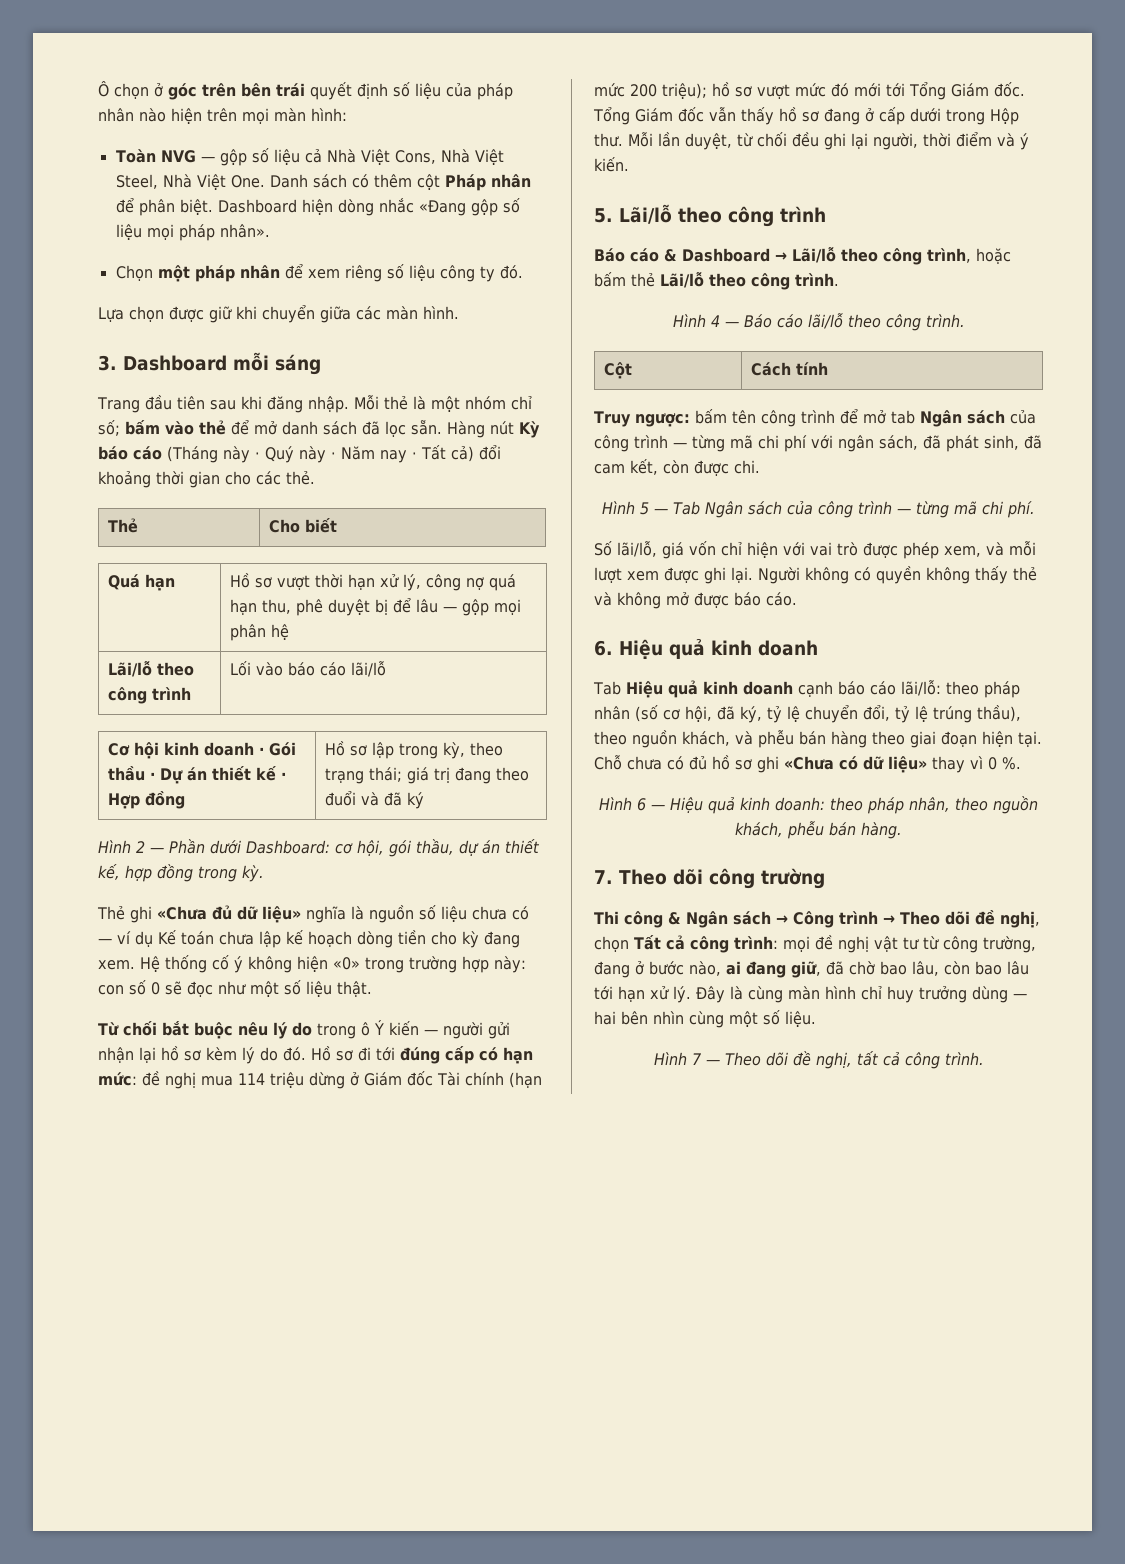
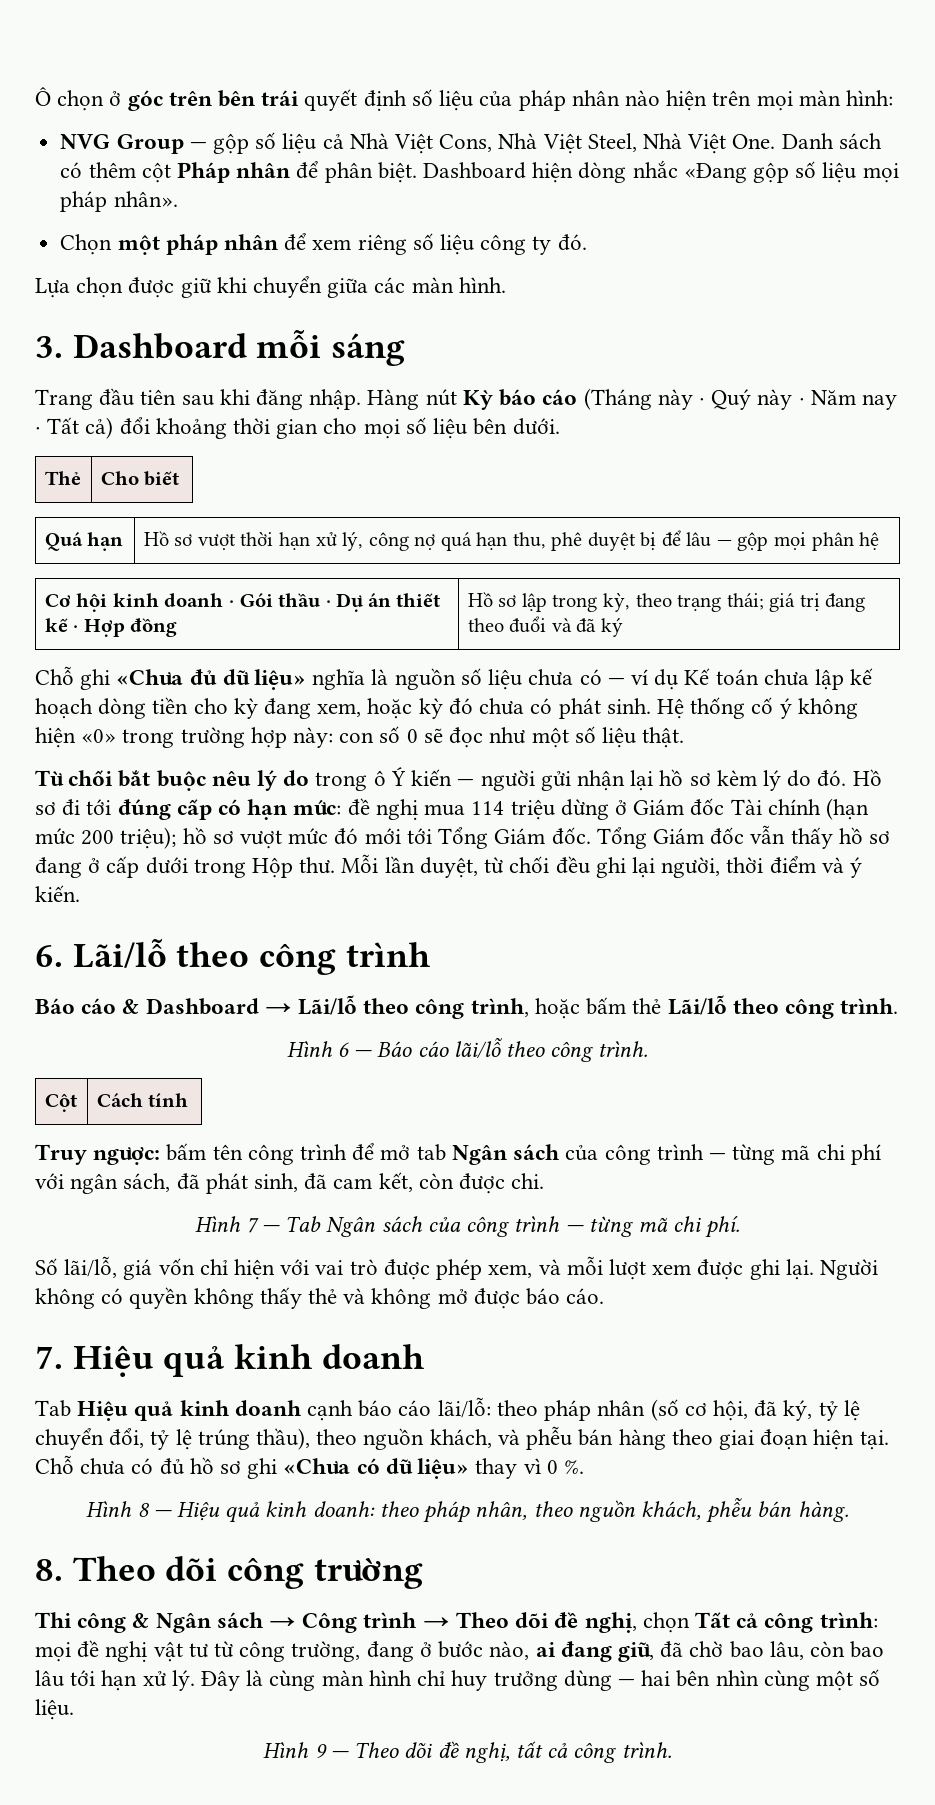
- Toàn NVG — gộp số liệu cả Nhà Việt Cons, Nhà Việt Steel, Nhà Việt One. Danh sách có thêm cột Pháp nhân để phân biệt.
+ NVG Group — gộp số liệu cả Nhà Việt Cons, Nhà Việt Steel, Nhà Việt One. Danh sách có thêm cột Pháp nhân để phân biệt.
- Mỗi thẻ là một nhóm chỉ số; bấm vào thẻ để mở danh sách đã lọc sẵn.
- Hàng nút Kỳ báo cáo (Tháng này · Quý này · Năm nay · Tất cả) đổi khoảng thời gian cho các thẻ.
+ Hàng nút Kỳ báo cáo (Tháng này · Quý này · Năm nay · Tất cả) đổi khoảng thời gian cho mọi số liệu bên dưới.
- Lãi/lỗ theo công trình | Lối vào báo cáo lãi/lỗ
- Hình 2 — Phần dưới Dashboard: cơ hội, gói thầu, dự án thiết kế, hợp đồng trong kỳ.
- Thẻ ghi «Chưa đủ dữ liệu» nghĩa là nguồn số liệu chưa có — ví dụ Kế toán chưa lập kế hoạch dòng tiền cho kỳ đang xem.
+ Chỗ ghi «Chưa đủ dữ liệu» nghĩa là nguồn số liệu chưa có — ví dụ Kế toán chưa lập kế hoạch dòng tiền cho kỳ đang xem, hoặc kỳ đó chưa có phát sinh.
- 5. Lãi/lỗ theo công trình
+ 6. Lãi/lỗ theo công trình
- Hình 4 — Báo cáo lãi/lỗ theo công trình.
+ Hình 6 — Báo cáo lãi/lỗ theo công trình.
- Hình 5 — Tab Ngân sách của công trình — từng mã chi phí.
+ Hình 7 — Tab Ngân sách của công trình — từng mã chi phí.
- 6. Hiệu quả kinh doanh
+ 7. Hiệu quả kinh doanh
- Hình 6 — Hiệu quả kinh doanh: theo pháp nhân, theo nguồn khách, phễu bán hàng.
+ Hình 8 — Hiệu quả kinh doanh: theo pháp nhân, theo nguồn khách, phễu bán hàng.
- 7. Theo dõi công trường
+ 8. Theo dõi công trường
- Hình 7 — Theo dõi đề nghị, tất cả công trình.
+ Hình 9 — Theo dõi đề nghị, tất cả công trình.

